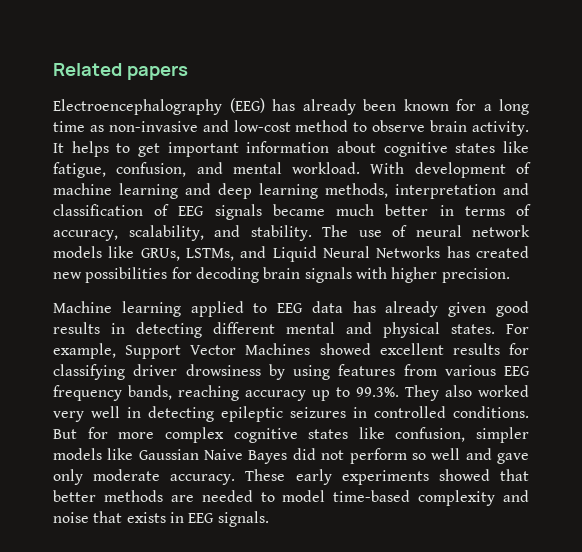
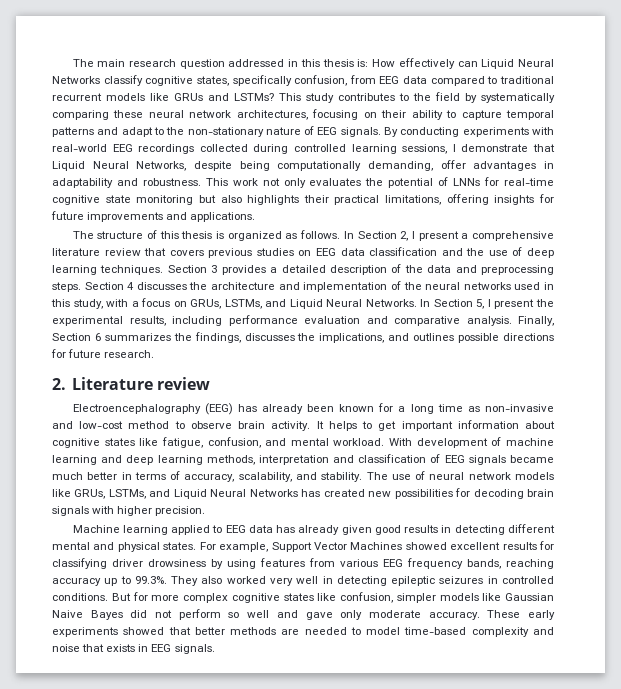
- Related papers
+ The main research question addressed in this thesis is: How effectively can Liquid Neural Networks classify cognitive states, specifically confusion, from EEG data compared to traditional recurrent models like GRUs and LSTMs? This study contributes to the field by systematically comparing these neural network architectures, focusing on their ability to capture temporal patterns and adapt to the non-stationary nature of EEG signals. By conducting experiments with real-world EEG recordings collected during controlled learning sessions, I demonstrate that Liquid Neural Networks, despite being computationally demanding, offer advantages in adaptability and robustness. This work not only evaluates the potential of LNNs for real-time cognitive state monitoring but also highlights their practical limitations, offering insights for future improvements and applications.
+ The structure of this thesis is organized as follows. In Section 2, I present a comprehensive literature review that covers previous studies on EEG data classification and the use of deep learning techniques. Section 3 provides a detailed description of the data and preprocessing steps. Section 4 discusses the architecture and implementation of the neural networks used in this study, with a focus on GRUs, LSTMs, and Liquid Neural Networks. In Section 5, I present the experimental results, including performance evaluation and comparative analysis. Finally, Section 6 summarizes the findings, discusses the implications, and outlines possible directions for future research.
+ 2. Literature review

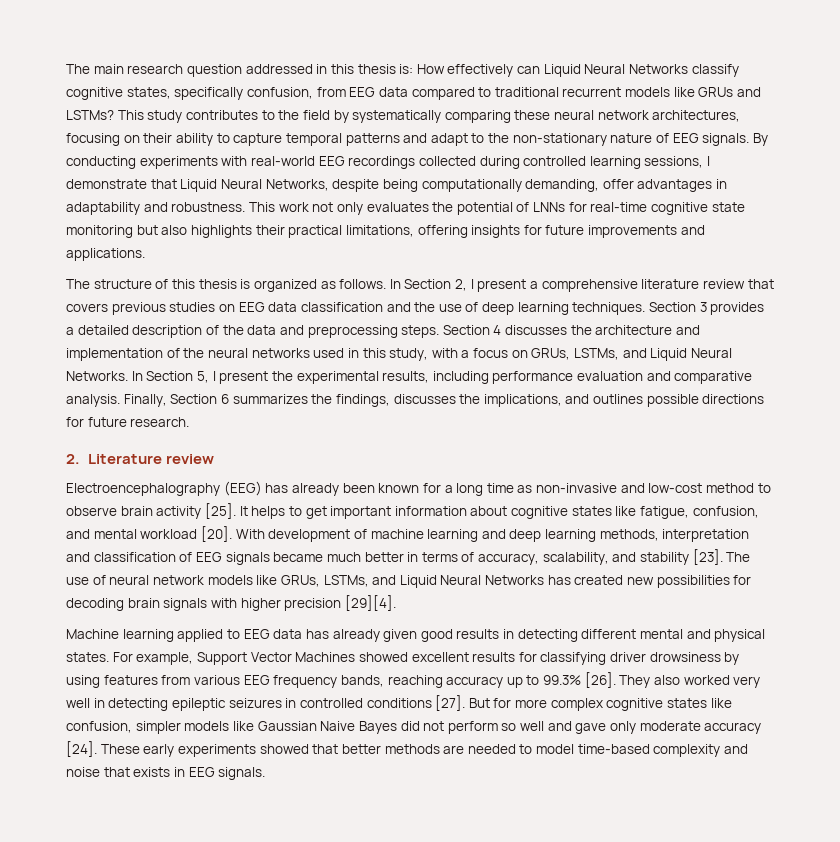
- Electroencephalography (EEG) has already been known for a long time as non-invasive and low-cost method to observe brain activity.
+ Electroencephalography (EEG) has already been known for a long time as non-invasive and low-cost method to observe brain activity [25].
- It helps to get important information about cognitive states like fatigue, confusion, and mental workload.
+ It helps to get important information about cognitive states like fatigue, confusion, and mental workload [20].
- With development of machine learning and deep learning methods, interpretation and classification of EEG signals became much better in terms of accuracy, scalability, and stability.
+ With development of machine learning and deep learning methods, interpretation and classification of EEG signals became much better in terms of accuracy, scalability, and stability [23].
- The use of neural network models like GRUs, LSTMs, and Liquid Neural Networks has created new possibilities for decoding brain signals with higher precision.
+ The use of neural network models like GRUs, LSTMs, and Liquid Neural Networks has created new possibilities for decoding brain signals with higher precision [29][4].
- For example, Support Vector Machines showed excellent results for classifying driver drowsiness by using features from various EEG frequency bands, reaching accuracy up to 99.3%. They also worked very well in detecting epileptic seizures in controlled conditions.
+ For example, Support Vector Machines showed excellent results for classifying driver drowsiness by using features from various EEG frequency bands, reaching accuracy up to 99.3% [26]. They also worked very well in detecting epileptic seizures in controlled conditions [27].
- But for more complex cognitive states like confusion, simpler models like Gaussian Naive Bayes did not perform so well and gave only moderate accuracy.
+ But for more complex cognitive states like confusion, simpler models like Gaussian Naive Bayes did not perform so well and gave only moderate accuracy [24].

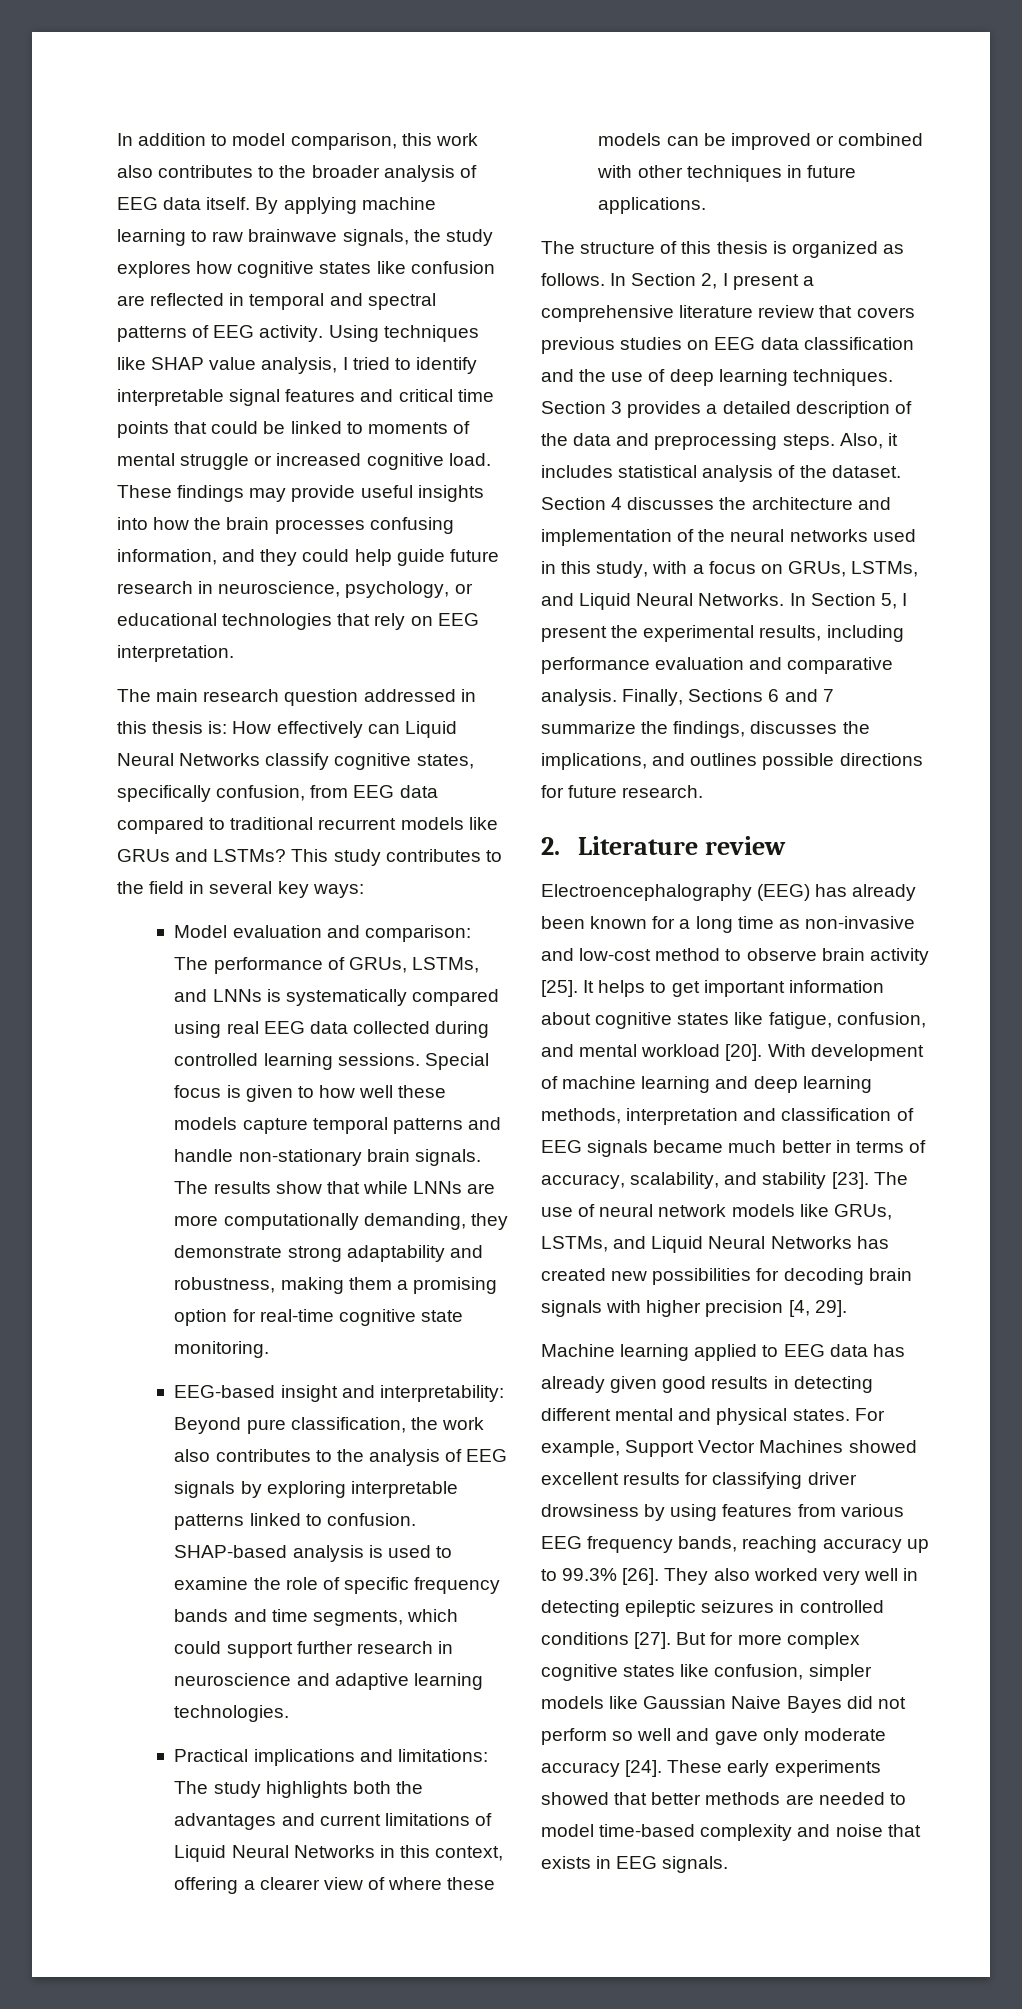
+ In addition to model comparison, this work also contributes to the broader analysis of EEG data itself. By applying machine learning to raw brainwave signals, the study explores how cognitive states like confusion are reflected in temporal and spectral patterns of EEG activity. Using techniques like SHAP value analysis, I tried to identify interpretable signal features and critical time points that could be linked to moments of mental struggle or increased cognitive load. These findings may provide useful insights into how the brain processes confusing information, and they could help guide future research in neuroscience, psychology, or educational technologies that rely on EEG interpretation.
- This study contributes to the field by systematically comparing these neural network architectures, focusing on their ability to capture temporal patterns and adapt to the non-stationary nature of EEG signals. By conducting experiments with real-world EEG recordings collected during controlled learning sessions, I demonstrate that Liquid Neural Networks, despite being computationally demanding, offer advantages in adaptability and robustness. This work not only evaluates the potential of LNNs for real-time cognitive state monitoring but also highlights their practical limitations, offering insights for future improvements and applications.
+ This study contributes to the field in several key ways:
+ Model evaluation and comparison: The performance of GRUs, LSTMs, and LNNs is systematically compared using real EEG data collected during controlled learning sessions. Special focus is given to how well these models capture temporal patterns and handle non-stationary brain signals. The results show that while LNNs are more computationally demanding, they demonstrate strong adaptability and robustness, making them a promising option for real-time cognitive state monitoring.
+ EEG-based insight and interpretability: Beyond pure classification, the work also contributes to the analysis of EEG signals by exploring interpretable patterns linked to confusion. SHAP-based analysis is used to examine the role of specific frequency bands and time segments, which could support further research in neuroscience and adaptive learning technologies.
+ Practical implications and limitations: The study highlights both the advantages and current limitations of Liquid Neural Networks in this context, offering a clearer view of where these models can be improved or combined with other techniques in future applications.
+ Also, it includes statistical analysis of the dataset.
- Finally, Section 6 summarizes the findings, discusses the implications, and outlines possible directions for future research.
+ Finally, Sections 6 and 7 summarize the findings, discusses the implications, and outlines possible directions for future research.
- The use of neural network models like GRUs, LSTMs, and Liquid Neural Networks has created new possibilities for decoding brain signals with higher precision [29][4].
+ The use of neural network models like GRUs, LSTMs, and Liquid Neural Networks has created new possibilities for decoding brain signals with higher precision [4, 29].

